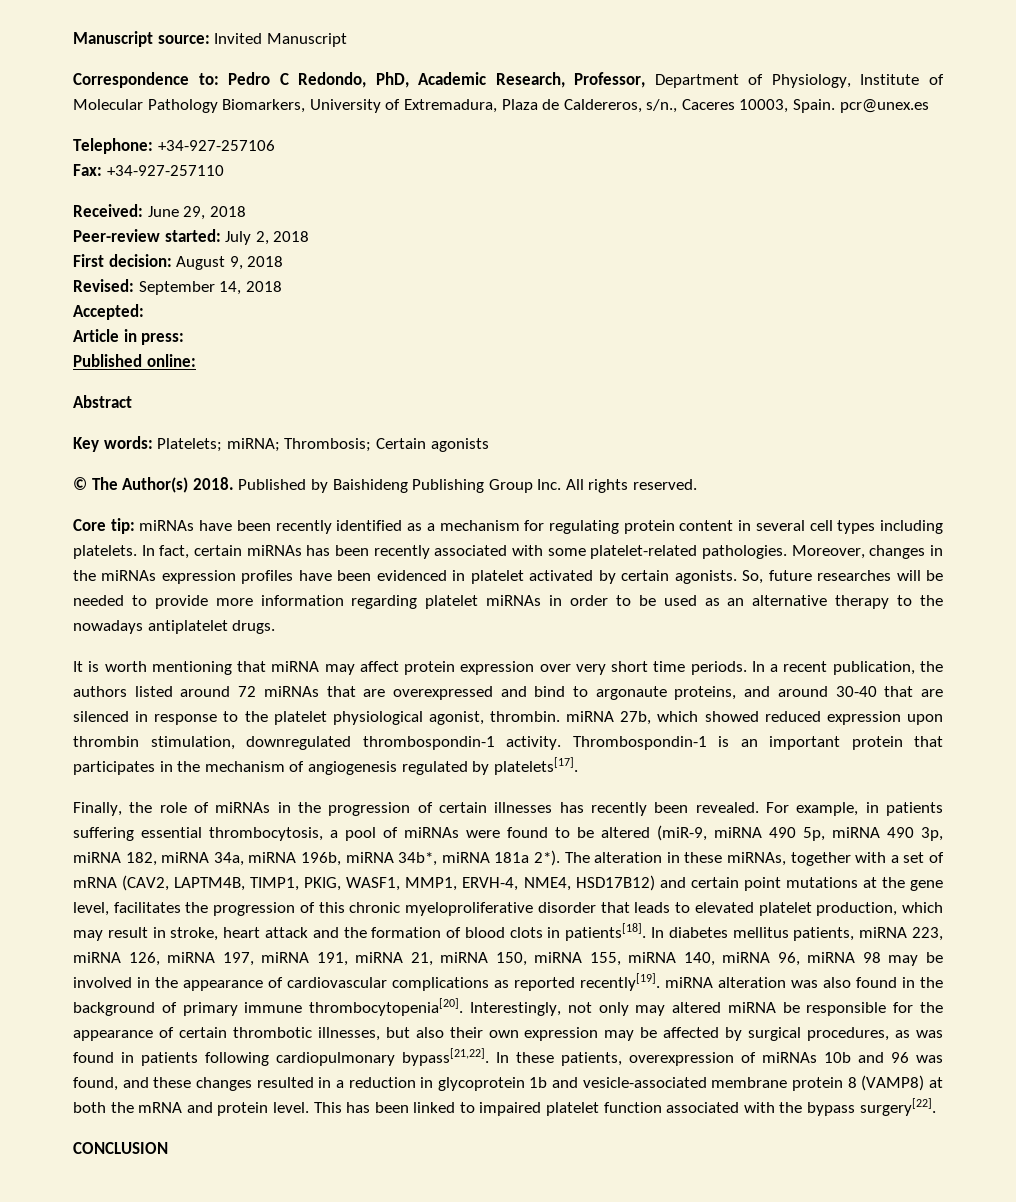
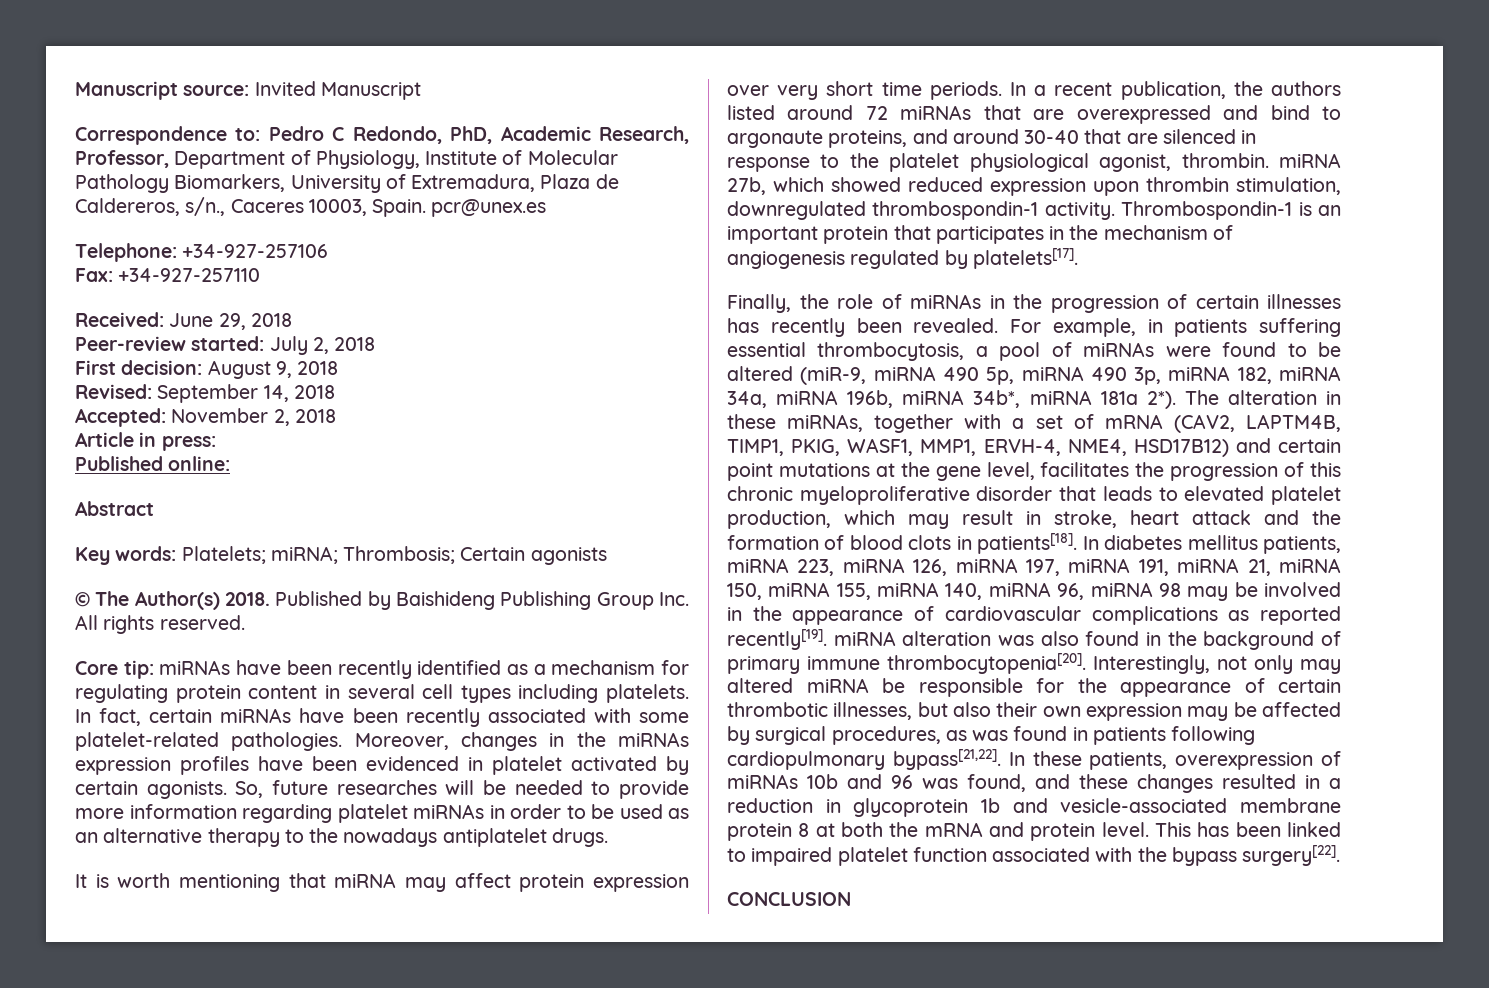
- Accepted:
+ Accepted: November 2, 2018
- In fact, certain miRNAs has been recently associated with some platelet-related pathologies.
+ In fact, certain miRNAs have been recently associated with some platelet-related pathologies.
- In these patients, overexpression of miRNAs 10b and 96 was found, and these changes resulted in a reduction in glycoprotein 1b and vesicle-associated membrane protein 8 (VAMP8) at both the mRNA and protein level.
+ In these patients, overexpression of miRNAs 10b and 96 was found, and these changes resulted in a reduction in glycoprotein 1b and vesicle-associated membrane protein 8 at both the mRNA and protein level.

